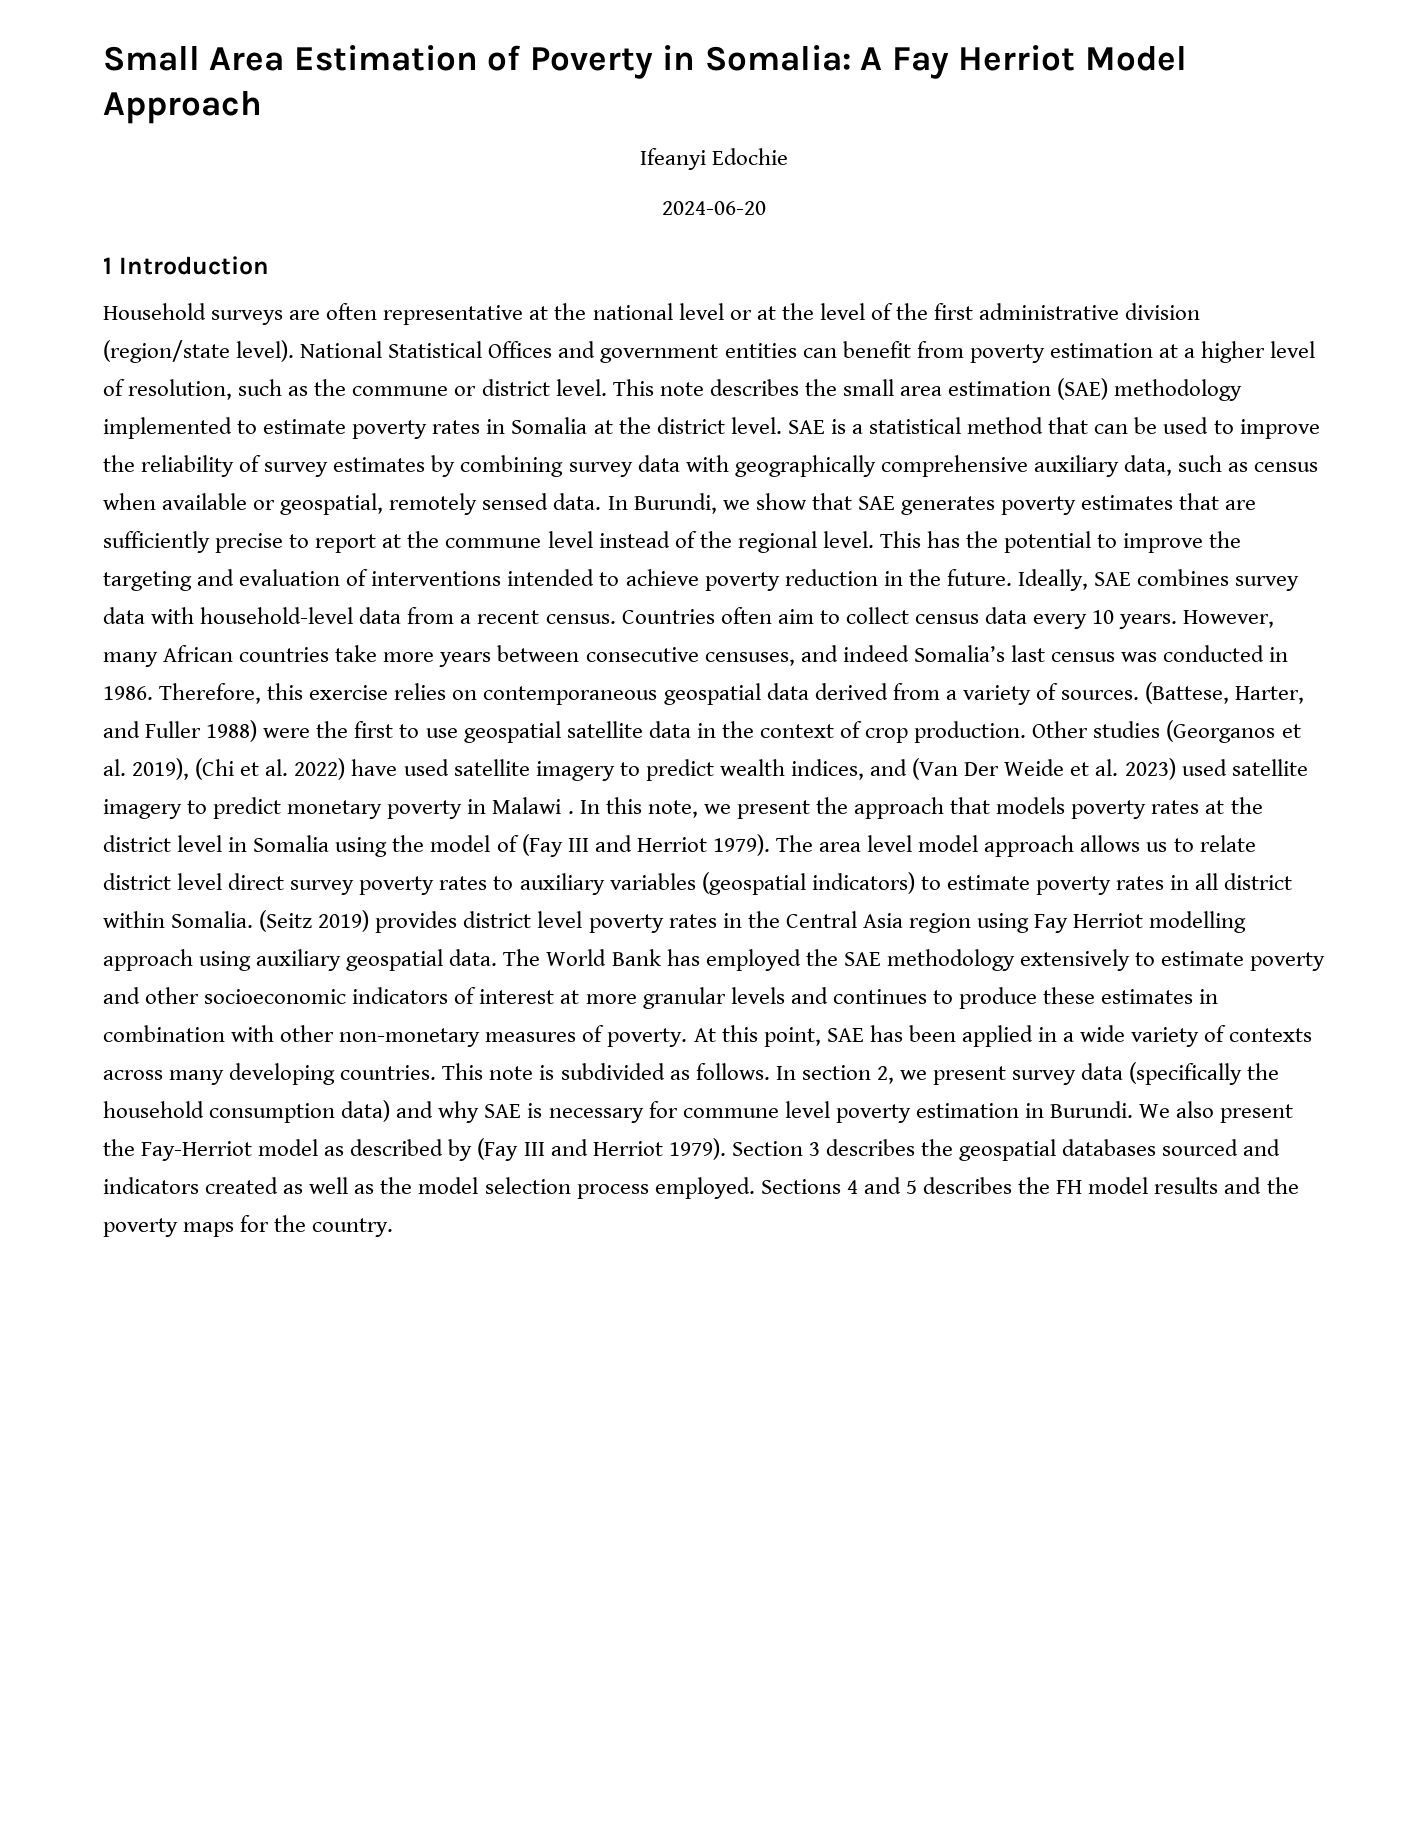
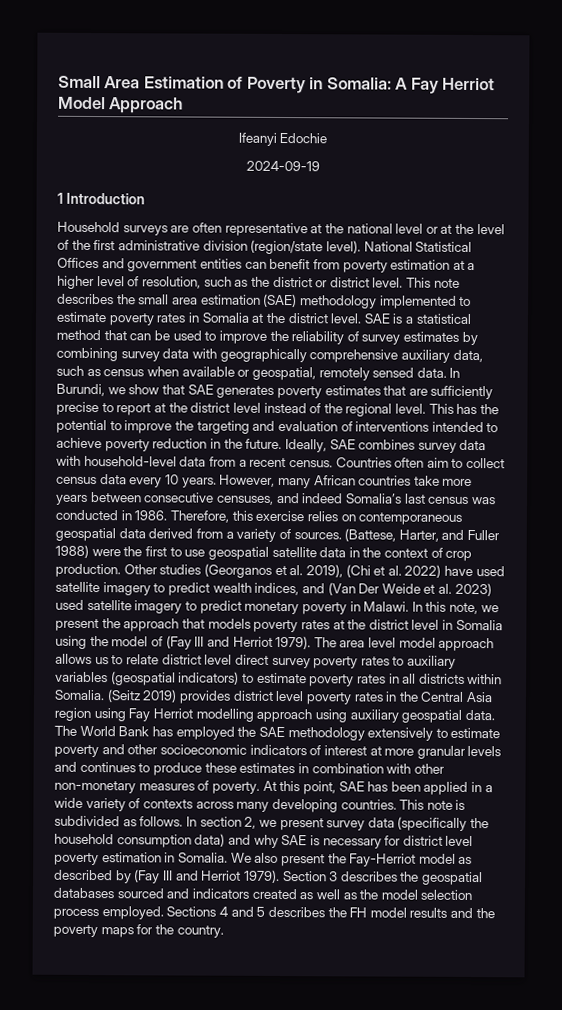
- 2024-06-20
+ 2024-09-19
- National Statistical Offices and government entities can benefit from poverty estimation at a higher level of resolution, such as the commune or district level.
+ National Statistical Offices and government entities can benefit from poverty estimation at a higher level of resolution, such as the district or district level.
- In Burundi, we show that SAE generates poverty estimates that are sufficiently precise to report at the commune level instead of the regional level.
+ In Burundi, we show that SAE generates poverty estimates that are sufficiently precise to report at the district level instead of the regional level.
- Other studies (Georganos et al. 2019), (Chi et al. 2022) have used satellite imagery to predict wealth indices, and (Van Der Weide et al. 2023) used satellite imagery to predict monetary poverty in Malawi .
+ Other studies (Georganos et al. 2019), (Chi et al. 2022) have used satellite imagery to predict wealth indices, and (Van Der Weide et al. 2023) used satellite imagery to predict monetary poverty in Malawi.
- The area level model approach allows us to relate district level direct survey poverty rates to auxiliary variables (geospatial indicators) to estimate poverty rates in all district within Somalia.
+ The area level model approach allows us to relate district level direct survey poverty rates to auxiliary variables (geospatial indicators) to estimate poverty rates in all districts within Somalia.
- In section 2, we present survey data (specifically the household consumption data) and why SAE is necessary for commune level poverty estimation in Burundi.
+ In section 2, we present survey data (specifically the household consumption data) and why SAE is necessary for district level poverty estimation in Somalia.

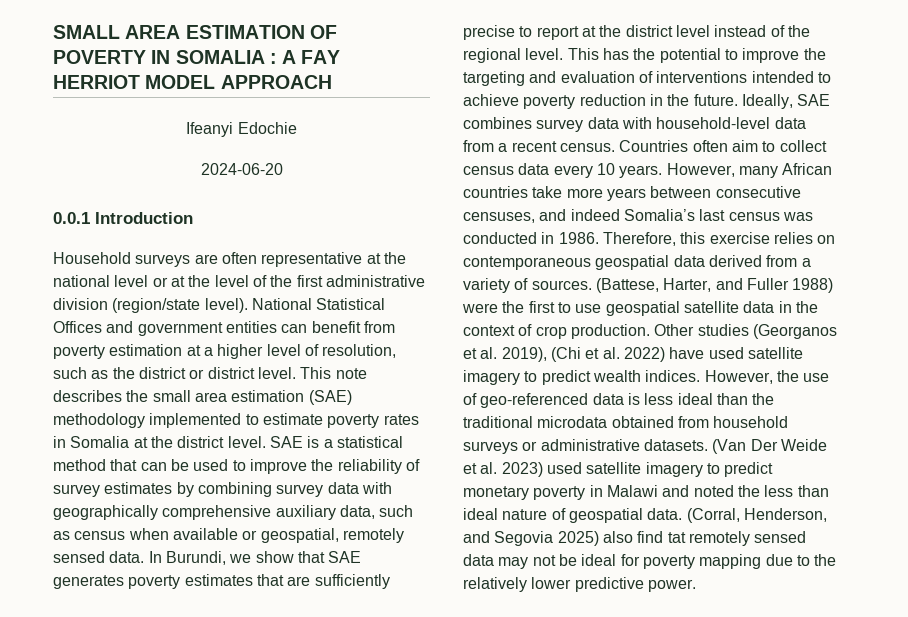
- Small Area Estimation of Poverty in Somalia: A Fay Herriot Model Approach
+ SMALL AREA ESTIMATION OF POVERTY IN SOMALIA : A FAY HERRIOT MODEL APPROACH
- 2024-09-19
- 1 Introduction
+ 2024-06-20
+ 0.0.1 Introduction
- Other studies (Georganos et al. 2019), (Chi et al. 2022) have used satellite imagery to predict wealth indices, and (Van Der Weide et al. 2023) used satellite imagery to predict monetary poverty in Malawi. In this note, we present the approach that models poverty rates at the district level in Somalia using the model of (Fay III and Herriot 1979). The area level model approach allows us to relate district level direct survey poverty rates to auxiliary variables (geospatial indicators) to estimate poverty rates in all districts within Somalia. (Seitz 2019) provides district level poverty rates in the Central Asia region using Fay Herriot modelling approach using auxiliary geospatial data. The World Bank has employed the SAE methodology extensively to estimate poverty and other socioeconomic indicators of interest at more granular levels and continues to produce these estimates in combination with other non-monetary measures of poverty. At this point, SAE has been applied in a wide variety of contexts across many developing countries. This note is subdivided as follows. In section 2, we present survey data (specifically the household consumption data) and why SAE is necessary for district level poverty estimation in Somalia. We also present the Fay-Herriot model as described by (Fay III and Herriot 1979). Section 3 describes the geospatial databases sourced and indicators created as well as the model selection process employed. Sections 4 and 5 describes the FH model results and the poverty maps for the country.
+ Other studies (Georganos et al. 2019), (Chi et al. 2022) have used satellite imagery to predict wealth indices. However, the use of geo-referenced data is less ideal than the traditional microdata obtained from household surveys or administrative datasets. (Van Der Weide et al. 2023) used satellite imagery to predict monetary poverty in Malawi and noted the less than ideal nature of geospatial data. (Corral, Henderson, and Segovia 2025) also find tat remotely sensed data may not be ideal for poverty mapping due to the relatively lower predictive power.

